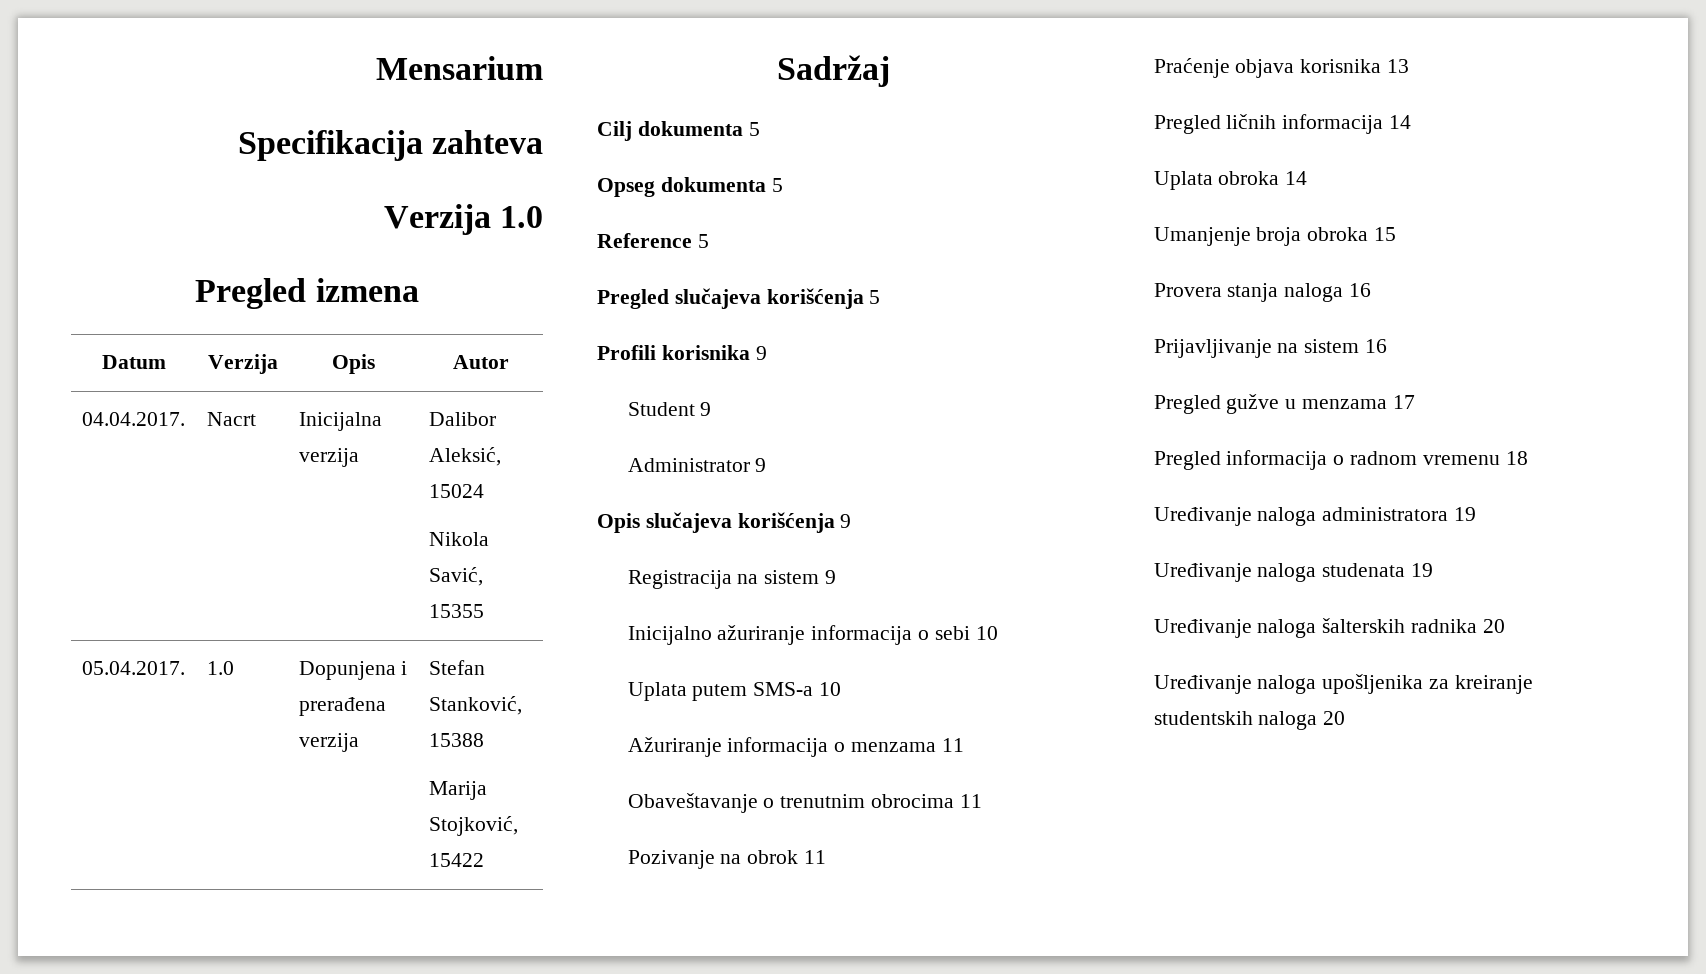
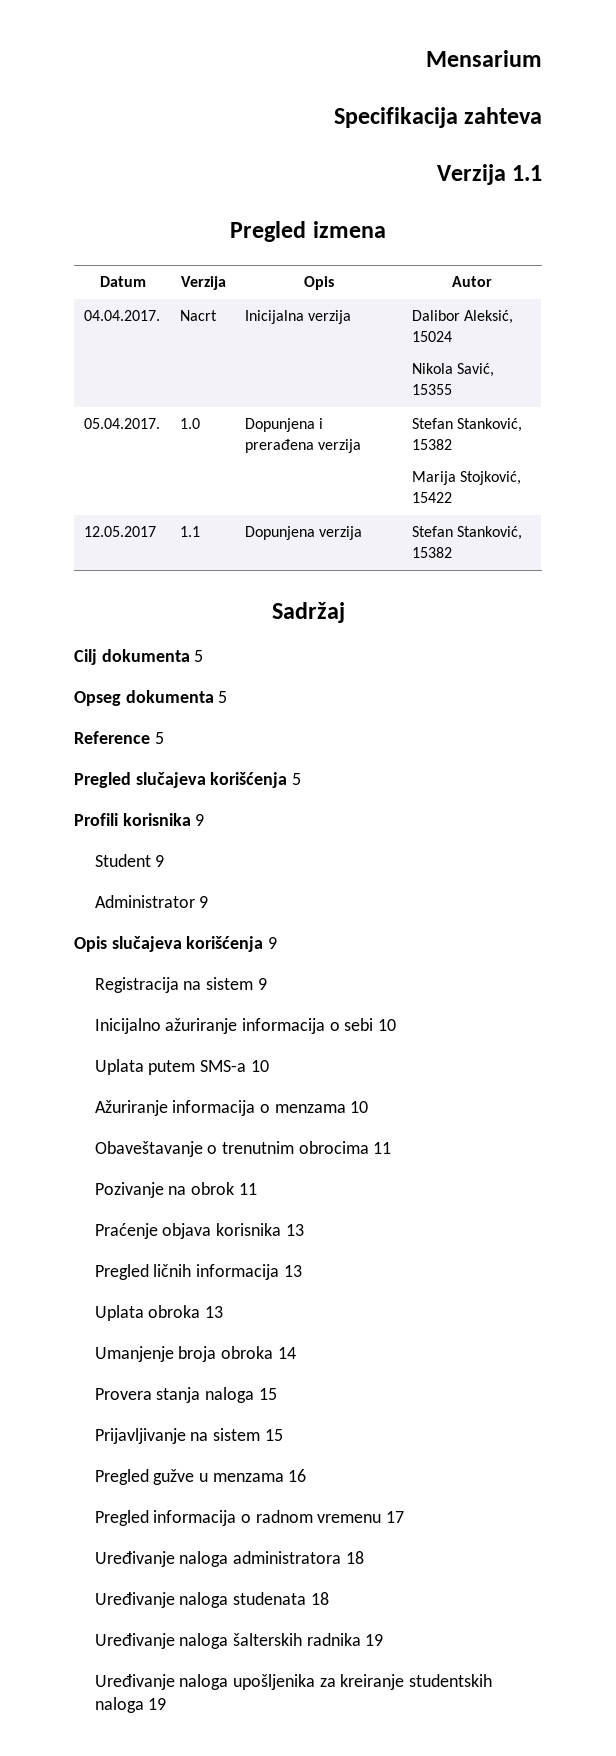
- Verzija 1.0
+ Verzija 1.1
- 05.04.2017. | 1.0 | Dopunjena i prerađena verzija | Stefan Stanković, 15388
+ 05.04.2017. | 1.0 | Dopunjena i prerađena verzija | Stefan Stanković, 15382
+ 12.05.2017 | 1.1 | Dopunjena verzija | Stefan Stanković, 15382
- Ažuriranje informacija o menzama 11
+ Ažuriranje informacija o menzama 10
- Pregled ličnih informacija 14
+ Pregled ličnih informacija 13
- Uplata obroka 14
+ Uplata obroka 13
- Umanjenje broja obroka 15
+ Umanjenje broja obroka 14
- Provera stanja naloga 16
+ Provera stanja naloga 15
- Prijavljivanje na sistem 16
+ Prijavljivanje na sistem 15
- Pregled gužve u menzama 17
+ Pregled gužve u menzama 16
- Pregled informacija o radnom vremenu 18
- Uređivanje naloga administratora 19
+ Pregled informacija o radnom vremenu 17
+ Uređivanje naloga administratora 18
- Uređivanje naloga studenata 19
+ Uređivanje naloga studenata 18
- Uređivanje naloga šalterskih radnika 20
+ Uređivanje naloga šalterskih radnika 19
- Uređivanje naloga upošljenika za kreiranje studentskih naloga 20
+ Uređivanje naloga upošljenika za kreiranje studentskih naloga 19

